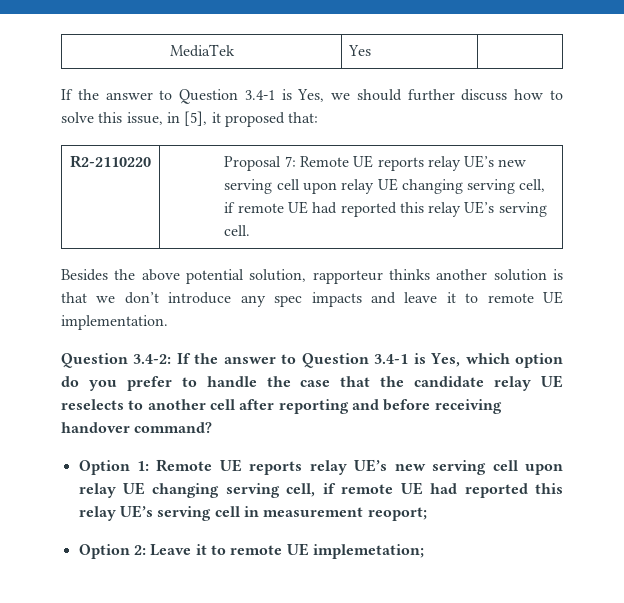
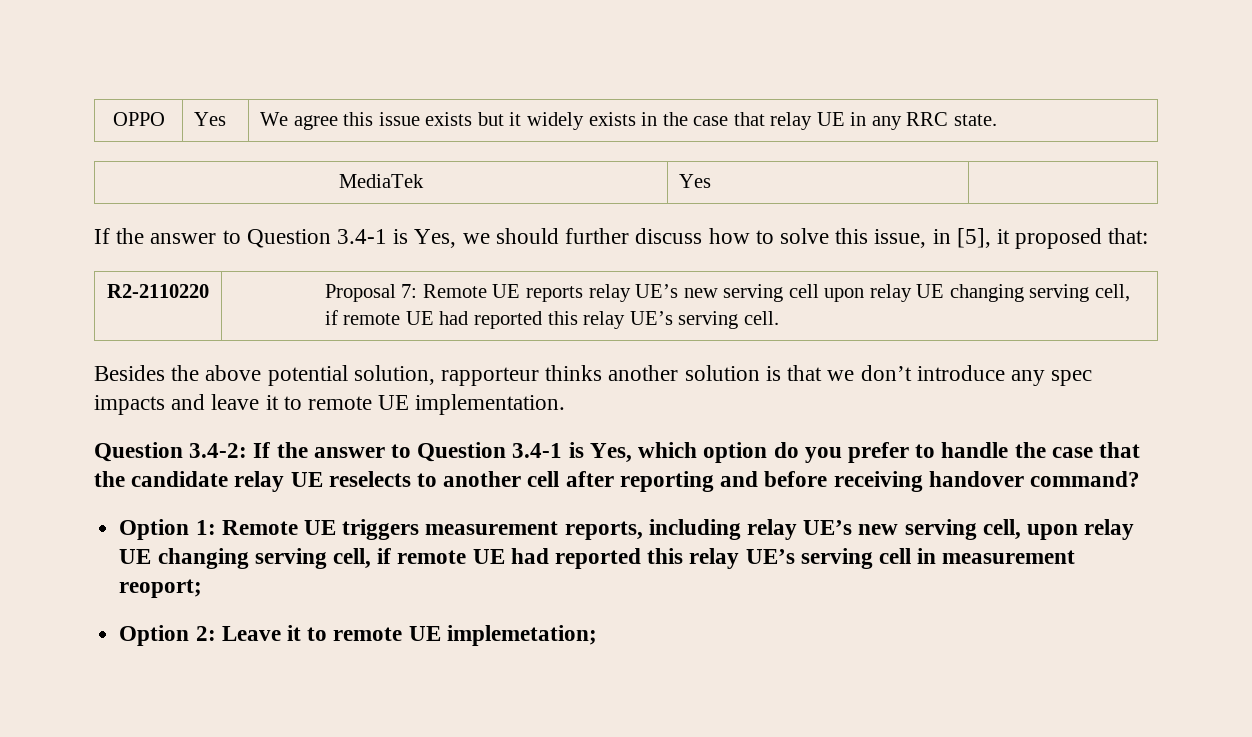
+ OPPO | Yes | We agree this issue exists but it widely exists in the case that relay UE in any RRC state.
- Option 1: Remote UE reports relay UE’s new serving cell upon relay UE changing serving cell, if remote UE had reported this relay UE’s serving cell in measurement reoport;
+ Option 1: Remote UE triggers measurement reports, including relay UE’s new serving cell, upon relay UE changing serving cell, if remote UE had reported this relay UE’s serving cell in measurement reoport;

